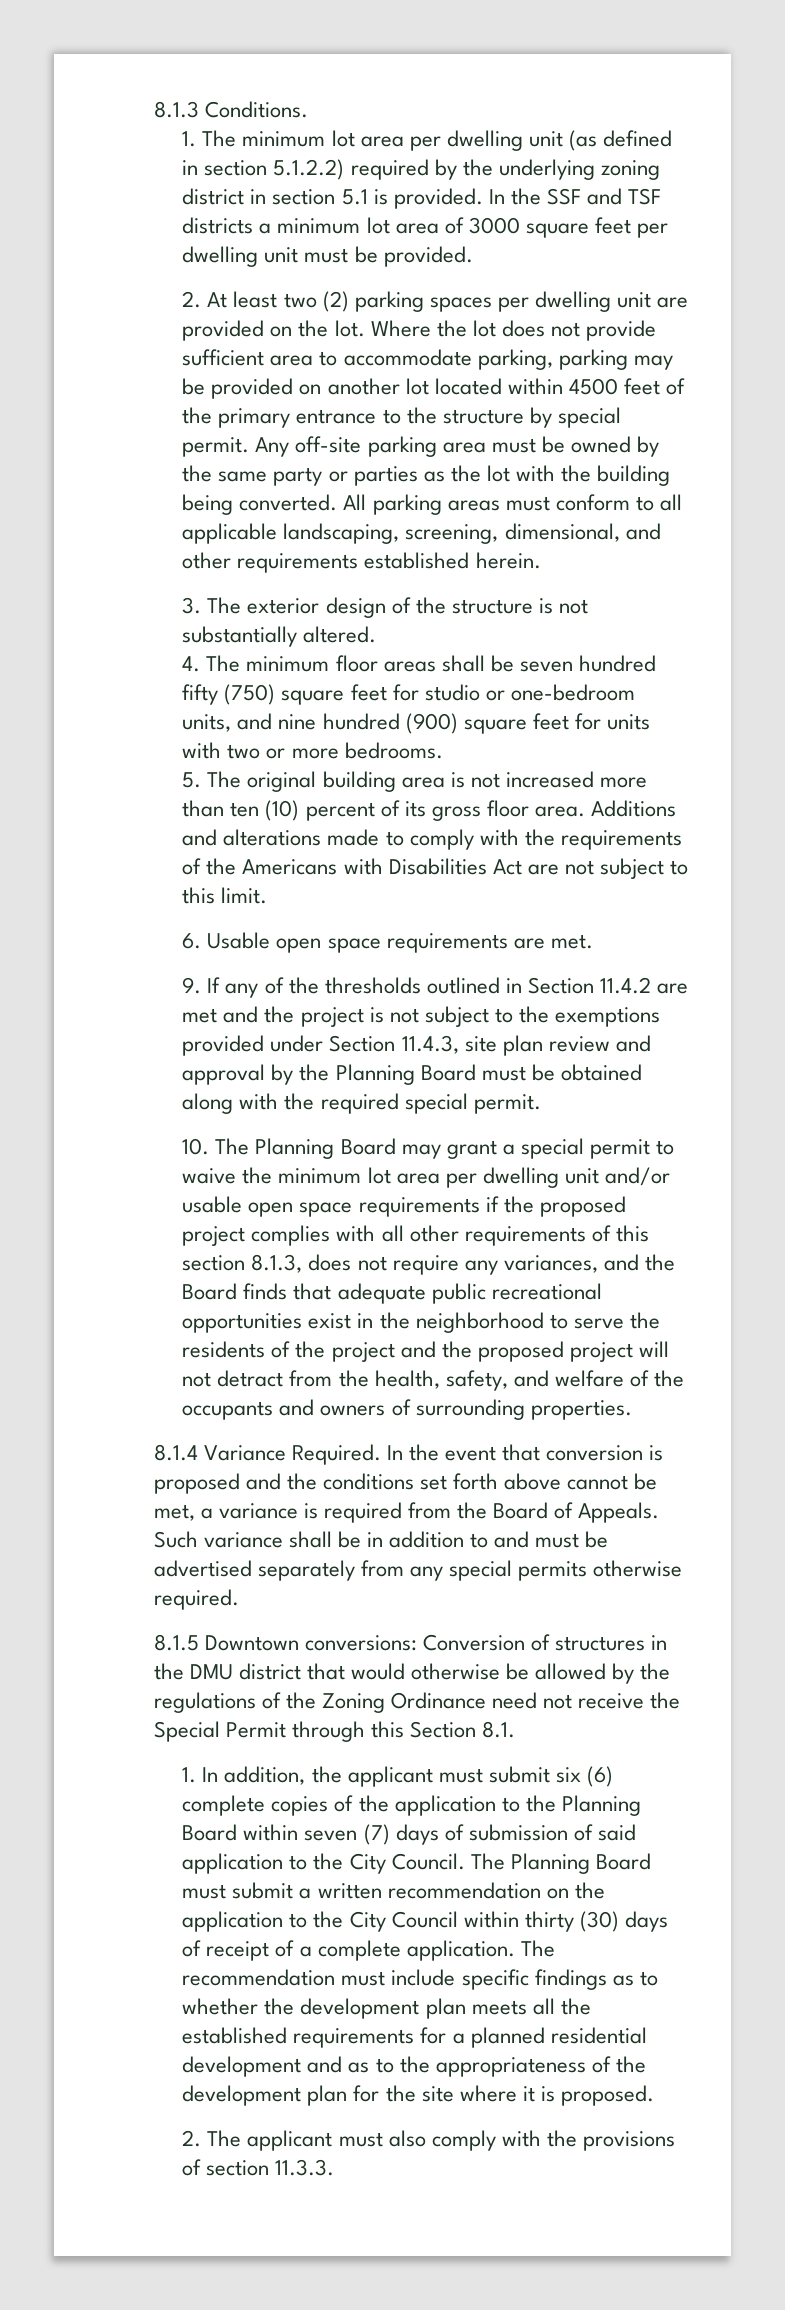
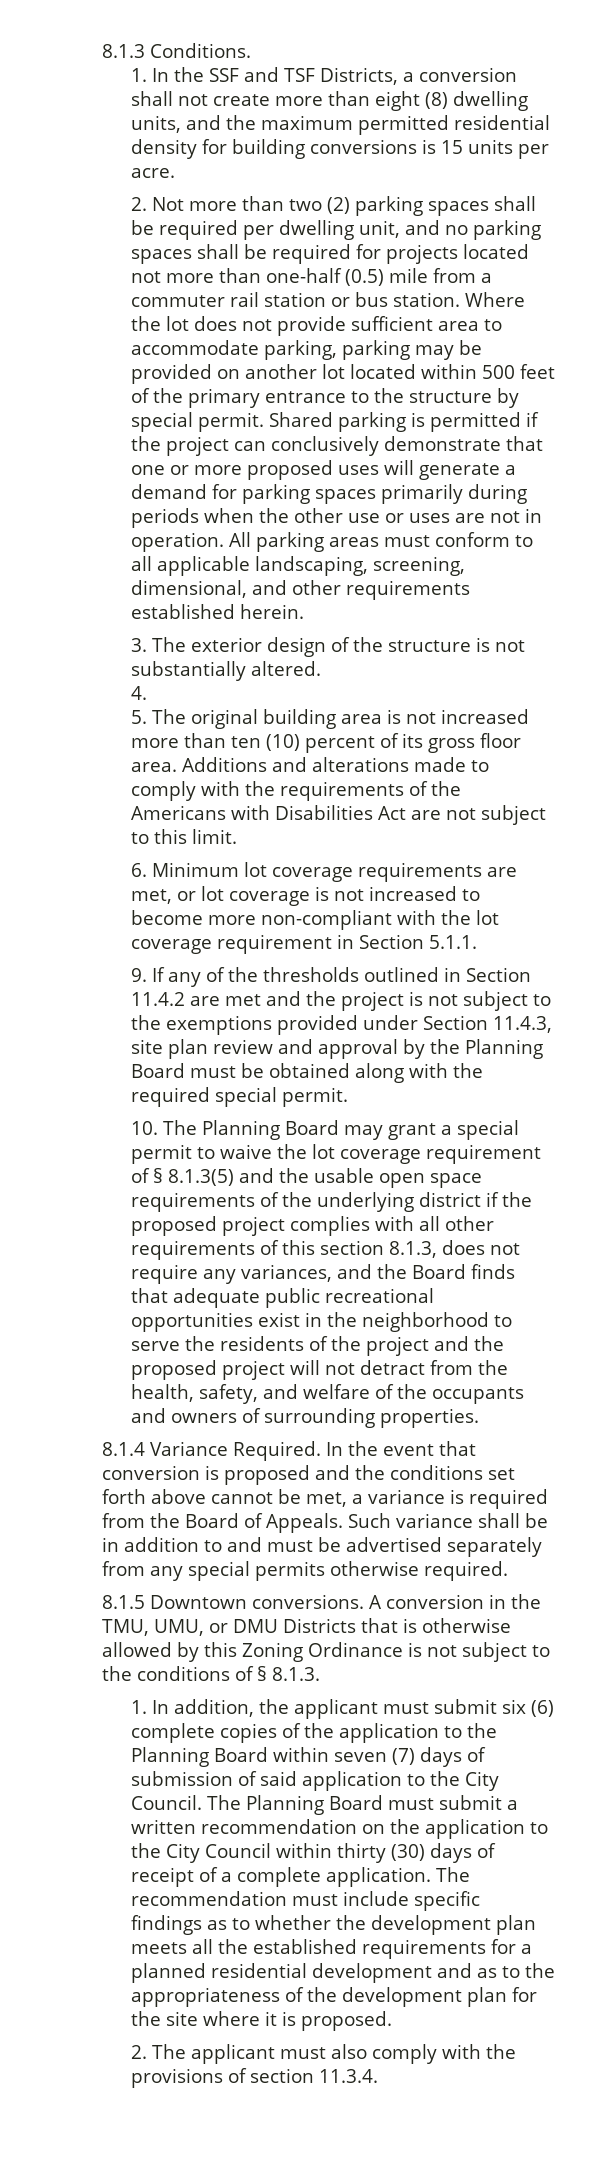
- 1. The minimum lot area per dwelling unit (as defined in section 5.1.2.2) required by the underlying zoning district in section 5.1 is provided. In the SSF and TSF districts a minimum lot area of 3000 square feet per dwelling unit must be provided.
- 2. At least two (2) parking spaces per dwelling unit are provided on the lot.
+ 1. In the SSF and TSF Districts, a conversion shall not create more than eight (8) dwelling units, and the maximum permitted residential density for building conversions is 15 units per acre.
+ 2. Not more than two (2) parking spaces shall be required per dwelling unit, and no parking spaces shall be required for projects located not more than one-half (0.5) mile from a commuter rail station or bus station.
- Where the lot does not provide sufficient area to accommodate parking, parking may be provided on another lot located within 4500 feet of the primary entrance to the structure by special permit.
+ Where the lot does not provide sufficient area to accommodate parking, parking may be provided on another lot located within 500 feet of the primary entrance to the structure by special permit.
- Any off-site parking area must be owned by the same party or parties as the lot with the building being converted.
+ Shared parking is permitted if the project can conclusively demonstrate that one or more proposed uses will generate a demand for parking spaces primarily during periods when the other use or uses are not in operation.
- 4. The minimum floor areas shall be seven hundred fifty (750) square feet for studio or one-bedroom units, and nine hundred (900) square feet for units with two or more bedrooms.
+ 4.
- 6. Usable open space requirements are met.
+ 6. Minimum lot coverage requirements are met, or lot coverage is not increased to become more non-compliant with the lot coverage requirement in Section 5.1.1.
- 10. The Planning Board may grant a special permit to waive the minimum lot area per dwelling unit and/or usable open space requirements if the proposed project complies with all other requirements of this section 8.1.3, does not require any variances, and the Board finds that adequate public recreational opportunities exist in the neighborhood to serve the residents of the project and the proposed project will not detract from the health, safety, and welfare of the occupants and owners of surrounding properties.
+ 10. The Planning Board may grant a special permit to waive the lot coverage requirement of § 8.1.3(5) and the usable open space requirements of the underlying district if the proposed project complies with all other requirements of this section 8.1.3, does not require any variances, and the Board finds that adequate public recreational opportunities exist in the neighborhood to serve the residents of the project and the proposed project will not detract from the health, safety, and welfare of the occupants and owners of surrounding properties.
- 8.1.5 Downtown conversions: Conversion of structures in the DMU district that would otherwise be allowed by the regulations of the Zoning Ordinance need not receive the Special Permit through this Section 8.1.
+ 8.1.5 Downtown conversions. A conversion in the TMU, UMU, or DMU Districts that is otherwise allowed by this Zoning Ordinance is not subject to the conditions of § 8.1.3.
- 2. The applicant must also comply with the provisions of section 11.3.3.
+ 2. The applicant must also comply with the provisions of section 11.3.4.

